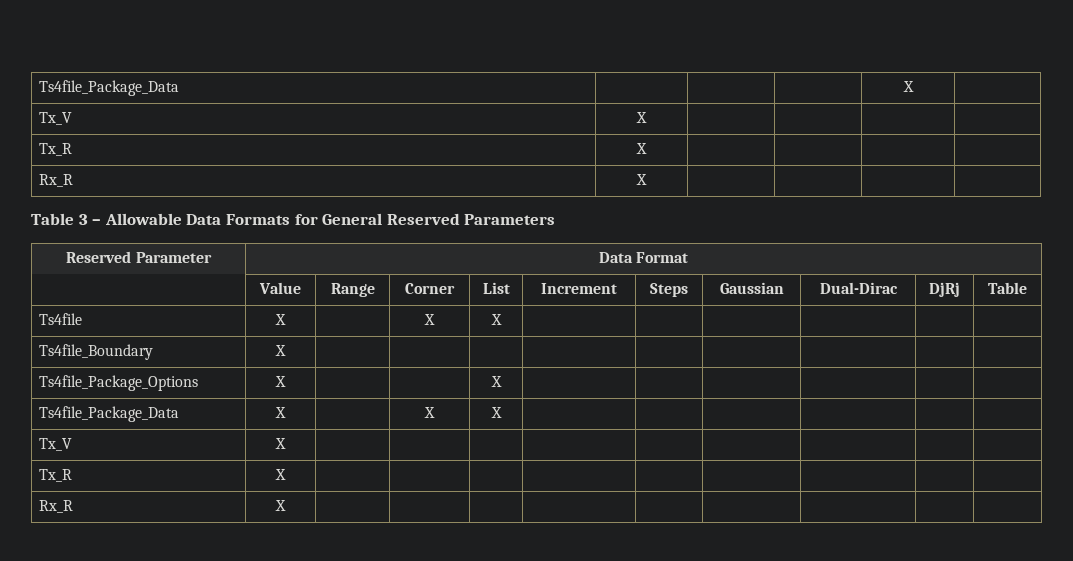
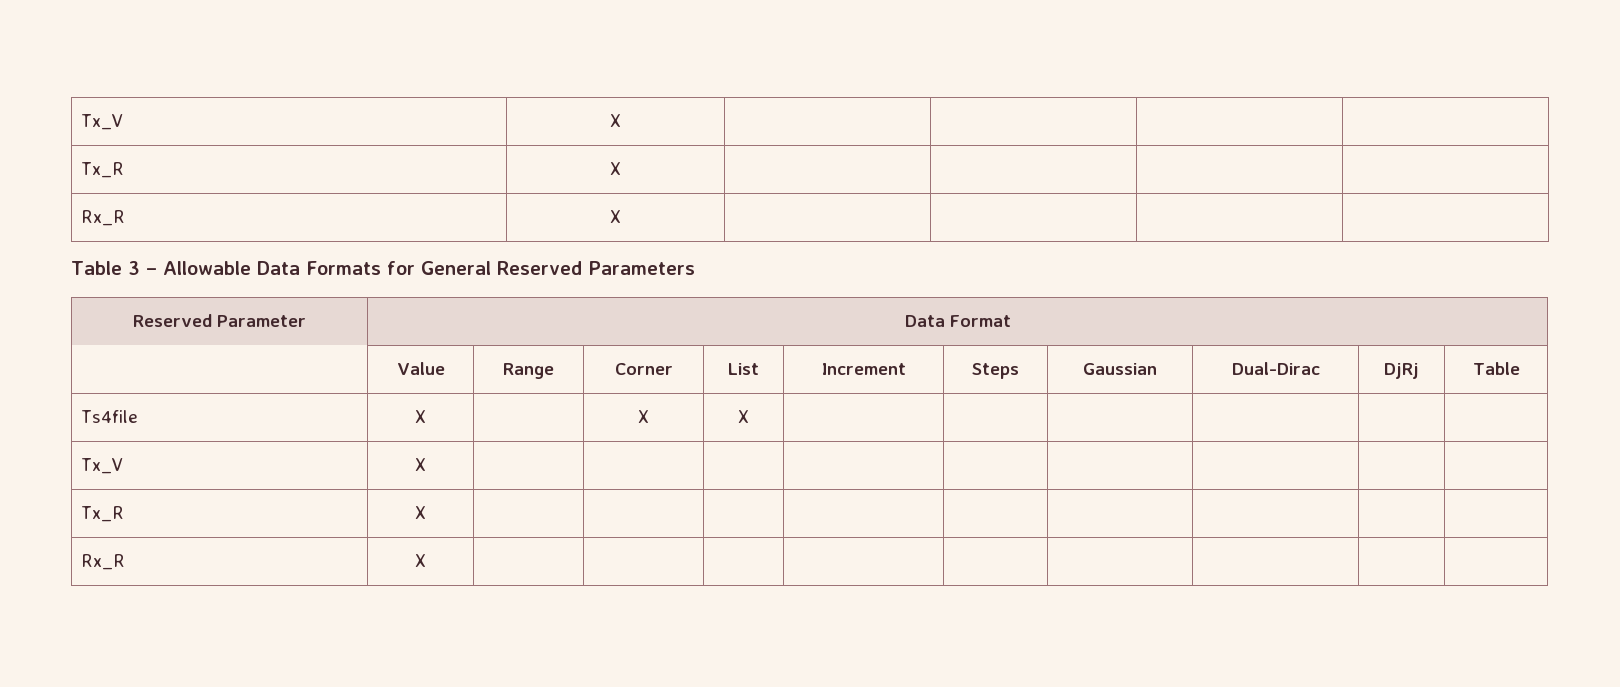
- Ts4file_Package_Data | | | | X |
- Ts4file_Boundary | X | | | | | | | | |
- Ts4file_Package_Options | X | | | X | | | | | |
- Ts4file_Package_Data | X | | X | X | | | | | |

